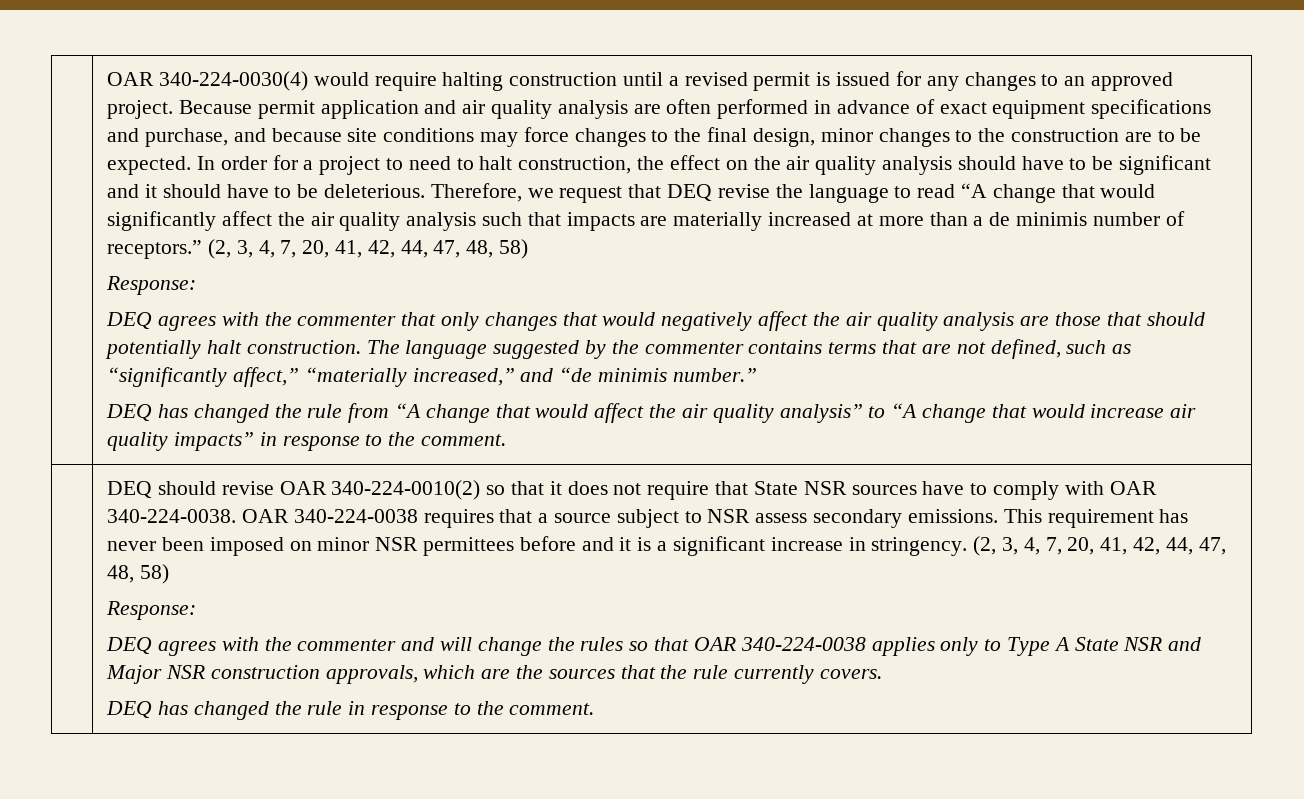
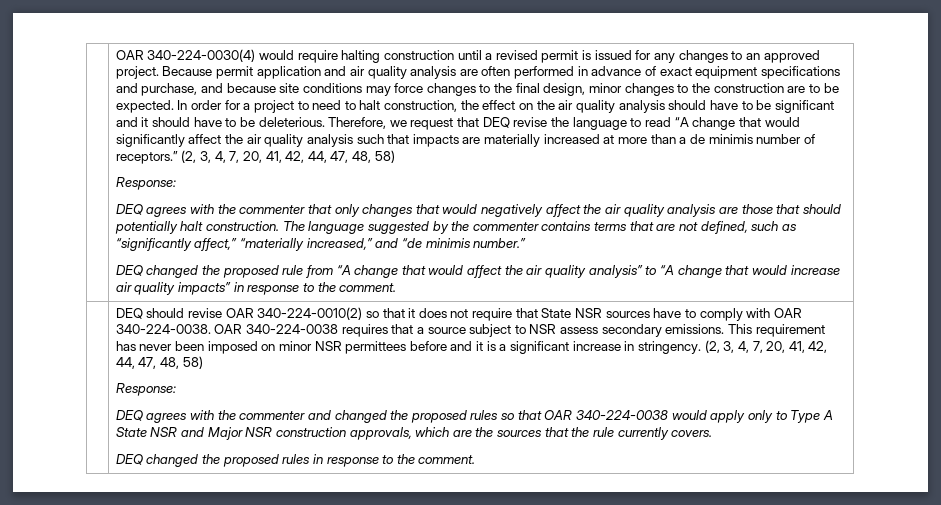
- DEQ has changed the rule from “A change that would affect the air quality analysis” to “A change that would increase air quality impacts” in response to the comment.
+ DEQ changed the proposed rule from “A change that would affect the air quality analysis” to “A change that would increase air quality impacts” in response to the comment.
- DEQ agrees with the commenter and will change the rules so that OAR 340-224-0038 applies only to Type A State NSR and Major NSR construction approvals, which are the sources that the rule currently covers.
+ DEQ agrees with the commenter and changed the proposed rules so that OAR 340-224-0038 would apply only to Type A State NSR and Major NSR construction approvals, which are the sources that the rule currently covers.
- DEQ has changed the rule in response to the comment.
+ DEQ changed the proposed rules in response to the comment.

